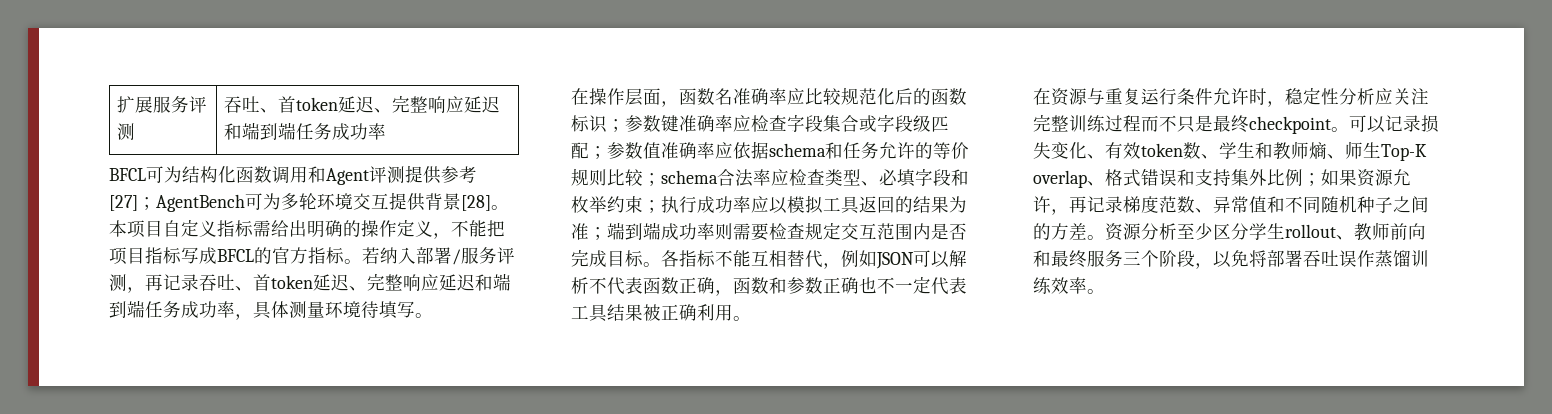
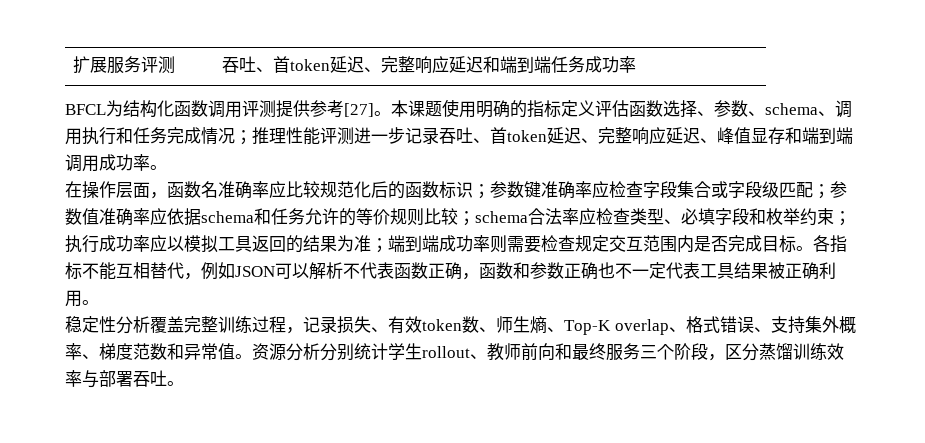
- BFCL可为结构化函数调用和Agent评测提供参考[27]；AgentBench可为多轮环境交互提供背景[28]。本项目自定义指标需给出明确的操作定义，不能把项目指标写成BFCL的官方指标。若纳入部署/服务评测，再记录吞吐、首token延迟、完整响应延迟和端到端任务成功率，具体测量环境待填写。
+ BFCL为结构化函数调用评测提供参考[27]。本课题使用明确的指标定义评估函数选择、参数、schema、调用执行和任务完成情况；推理性能评测进一步记录吞吐、首token延迟、完整响应延迟、峰值显存和端到端调用成功率。
- 在资源与重复运行条件允许时，稳定性分析应关注完整训练过程而不只是最终checkpoint。可以记录损失变化、有效token数、学生和教师熵、师生Top-K overlap、格式错误和支持集外比例；如果资源允许，再记录梯度范数、异常值和不同随机种子之间的方差。
+ 稳定性分析覆盖完整训练过程，记录损失、有效token数、师生熵、Top-K overlap、格式错误、支持集外概率、梯度范数和异常值。
- 资源分析至少区分学生rollout、教师前向和最终服务三个阶段，以免将部署吞吐误作蒸馏训练效率。
+ 资源分析分别统计学生rollout、教师前向和最终服务三个阶段，区分蒸馏训练效率与部署吞吐。

